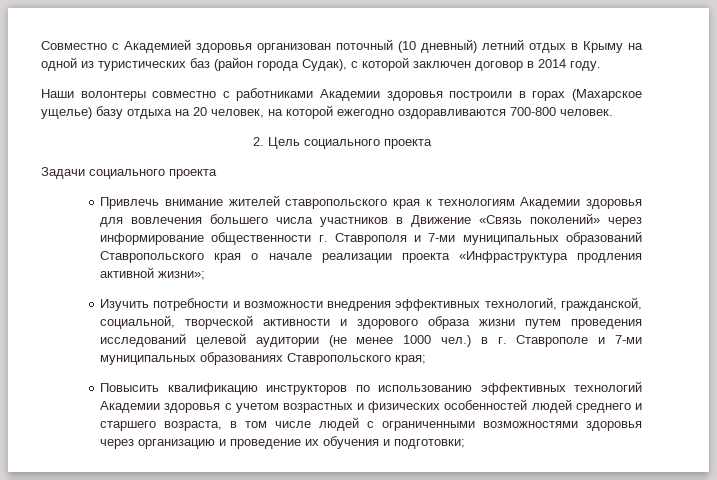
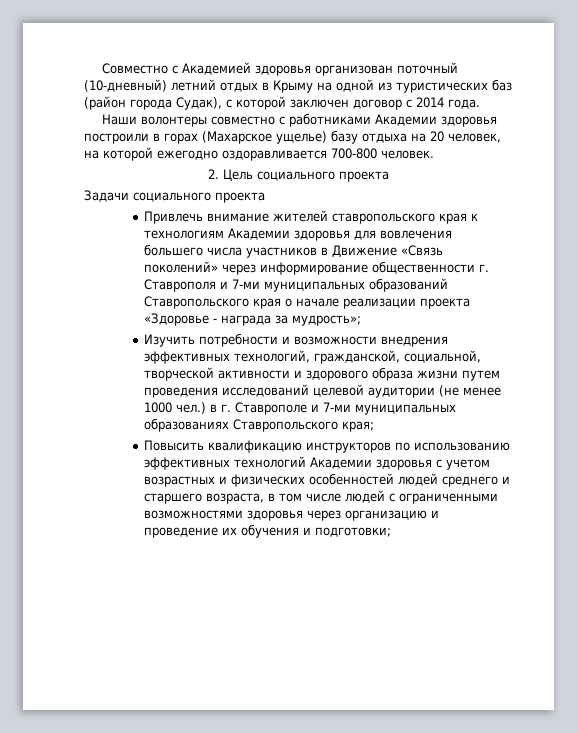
- Совместно с Академией здоровья организован поточный (10 дневный) летний отдых в Крыму на одной из туристических баз (район города Судак), с которой заключен договор в 2014 году.
+ Совместно с Академией здоровья организован поточный (10-дневный) летний отдых в Крыму на одной из туристических баз (район города Судак), с которой заключен договор с 2014 года.
- Наши волонтеры совместно с работниками Академии здоровья построили в горах (Махарское ущелье) базу отдыха на 20 человек, на которой ежегодно оздоравливаются 700-800 человек.
+ Наши волонтеры совместно с работниками Академии здоровья построили в горах (Махарское ущелье) базу отдыха на 20 человек, на которой ежегодно оздоравливается 700-800 человек.
- Привлечь внимание жителей ставропольского края к технологиям Академии здоровья для вовлечения большего числа участников в Движение «Связь поколений» через информирование общественности г. Ставрополя и 7-ми муниципальных образований Ставропольского края о начале реализации проекта «Инфраструктура продления активной жизни»;
+ Привлечь внимание жителей ставропольского края к технологиям Академии здоровья для вовлечения большего числа участников в Движение «Связь поколений» через информирование общественности г. Ставрополя и 7-ми муниципальных образований Ставропольского края о начале реализации проекта «Здоровье - награда за мудрость»;

